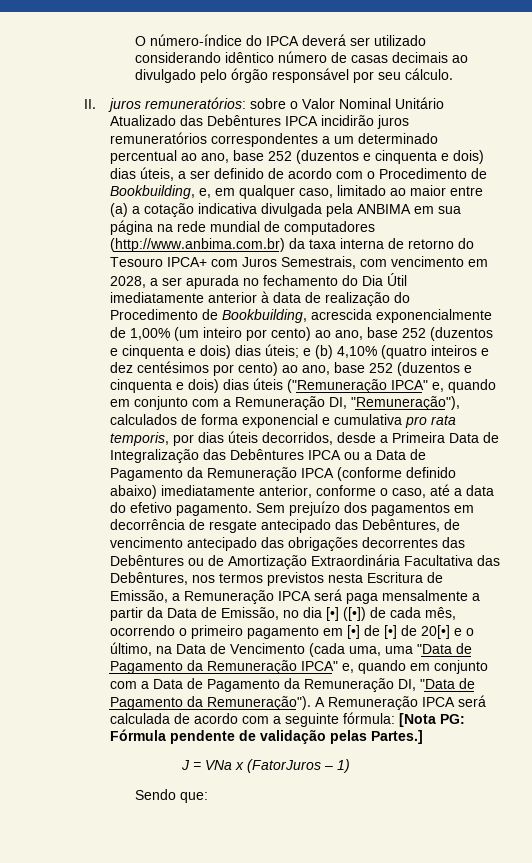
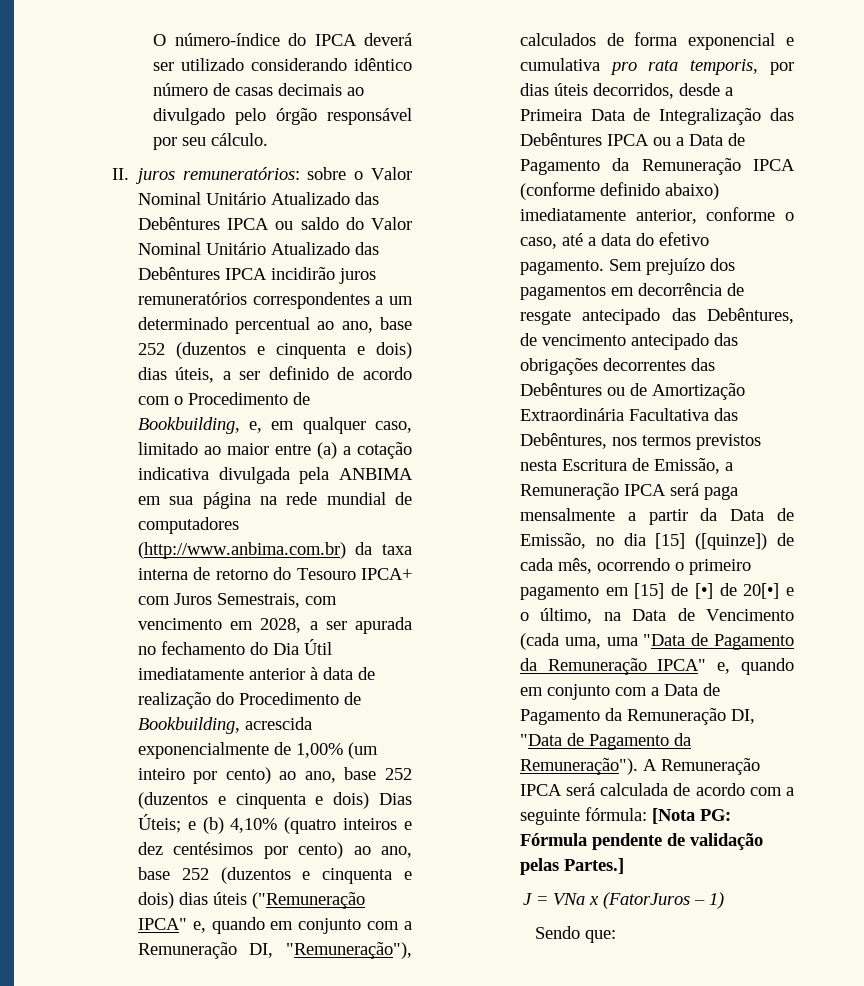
- sobre o Valor Nominal Unitário Atualizado das Debêntures IPCA incidirão juros remuneratórios correspondentes a um determinado percentual ao ano, base 252 (duzentos e cinquenta e dois) dias úteis, a ser definido de acordo com o Procedimento de Bookbuilding, e, em qualquer caso, limitado ao maior entre (a) a cotação indicativa divulgada pela ANBIMA em sua página na rede mundial de computadores (http://www.anbima.com.br) da taxa interna de retorno do Tesouro IPCA+ com Juros Semestrais, com vencimento em 2028, a ser apurada no fechamento do Dia Útil imediatamente anterior à data de realização do Procedimento de Bookbuilding, acrescida exponencialmente de 1,00% (um inteiro por cento) ao ano, base 252 (duzentos e cinquenta e dois) dias úteis;
+ sobre o Valor Nominal Unitário Atualizado das Debêntures IPCA ou saldo do Valor Nominal Unitário Atualizado das Debêntures IPCA incidirão juros remuneratórios correspondentes a um determinado percentual ao ano, base 252 (duzentos e cinquenta e dois) dias úteis, a ser definido de acordo com o Procedimento de Bookbuilding, e, em qualquer caso, limitado ao maior entre (a) a cotação indicativa divulgada pela ANBIMA em sua página na rede mundial de computadores (http://www.anbima.com.br) da taxa interna de retorno do Tesouro IPCA+ com Juros Semestrais, com vencimento em 2028, a ser apurada no fechamento do Dia Útil imediatamente anterior à data de realização do Procedimento de Bookbuilding, acrescida exponencialmente de 1,00% (um inteiro por cento) ao ano, base 252 (duzentos e cinquenta e dois) Dias Úteis;
- Sem prejuízo dos pagamentos em decorrência de resgate antecipado das Debêntures, de vencimento antecipado das obrigações decorrentes das Debêntures ou de Amortização Extraordinária Facultativa das Debêntures, nos termos previstos nesta Escritura de Emissão, a Remuneração IPCA será paga mensalmente a partir da Data de Emissão, no dia [•] ([•]) de cada mês, ocorrendo o primeiro pagamento em [•] de [•] de 20[•] e o último, na Data de Vencimento (cada uma, uma "Data de Pagamento da Remuneração IPCA" e, quando em conjunto com a Data de Pagamento da Remuneração DI, "Data de Pagamento da Remuneração").
+ Sem prejuízo dos pagamentos em decorrência de resgate antecipado das Debêntures, de vencimento antecipado das obrigações decorrentes das Debêntures ou de Amortização Extraordinária Facultativa das Debêntures, nos termos previstos nesta Escritura de Emissão, a Remuneração IPCA será paga mensalmente a partir da Data de Emissão, no dia [15] ([quinze]) de cada mês, ocorrendo o primeiro pagamento em [15] de [•] de 20[•] e o último, na Data de Vencimento (cada uma, uma "Data de Pagamento da Remuneração IPCA" e, quando em conjunto com a Data de Pagamento da Remuneração DI, "Data de Pagamento da Remuneração").

